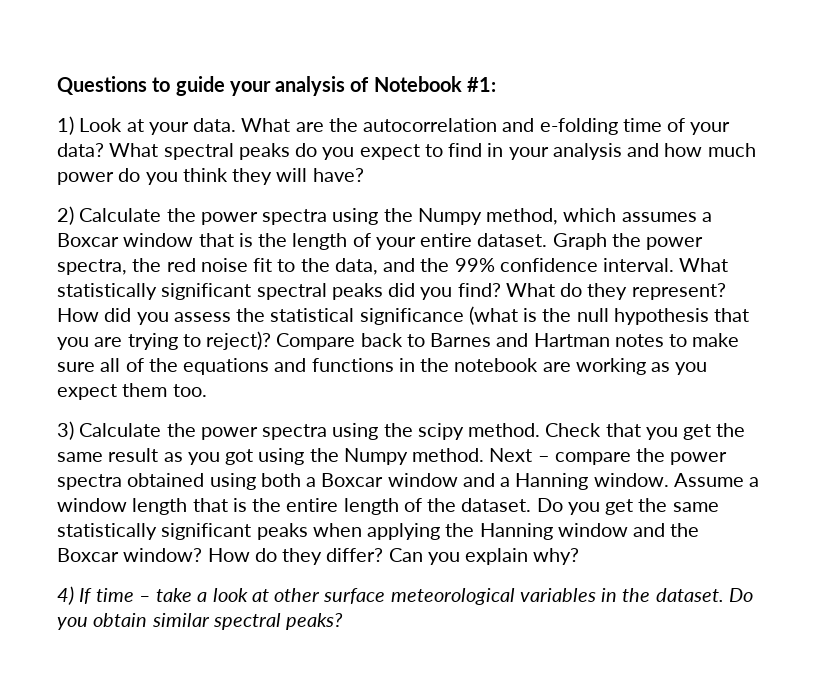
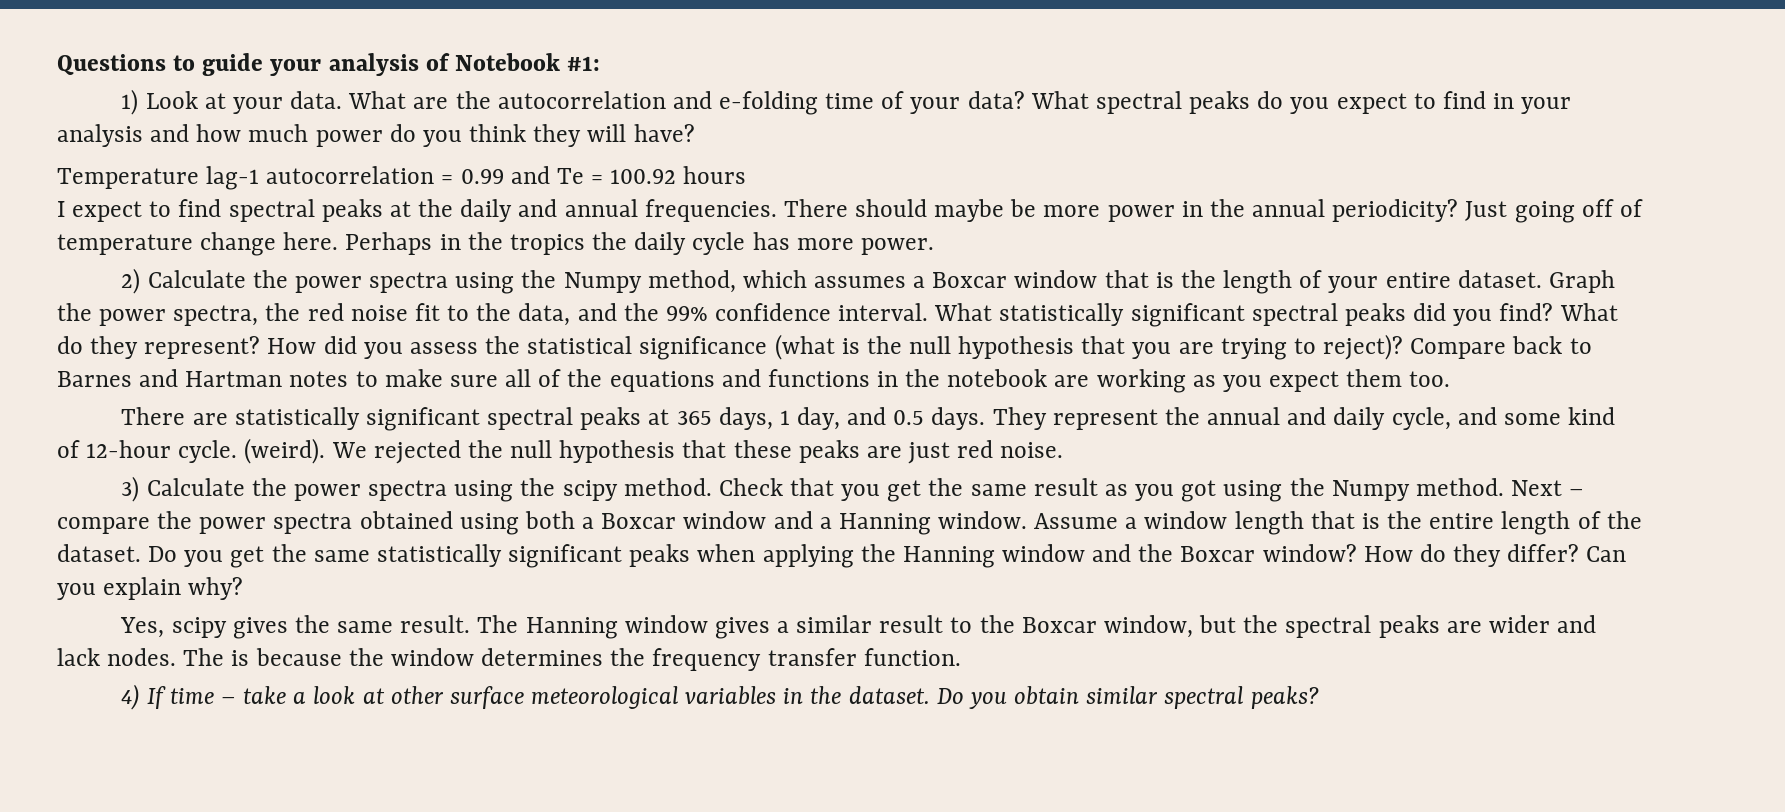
+ Temperature lag-1 autocorrelation = 0.99 and Te = 100.92 hours
+ I expect to find spectral peaks at the daily and annual frequencies. There should maybe be more power in the annual periodicity? Just going off of temperature change here. Perhaps in the tropics the daily cycle has more power.
+ There are statistically significant spectral peaks at 365 days, 1 day, and 0.5 days. They represent the annual and daily cycle, and some kind of 12-hour cycle. (weird). We rejected the null hypothesis that these peaks are just red noise.
+ Yes, scipy gives the same result. The Hanning window gives a similar result to the Boxcar window, but the spectral peaks are wider and lack nodes. The is because the window determines the frequency transfer function.

